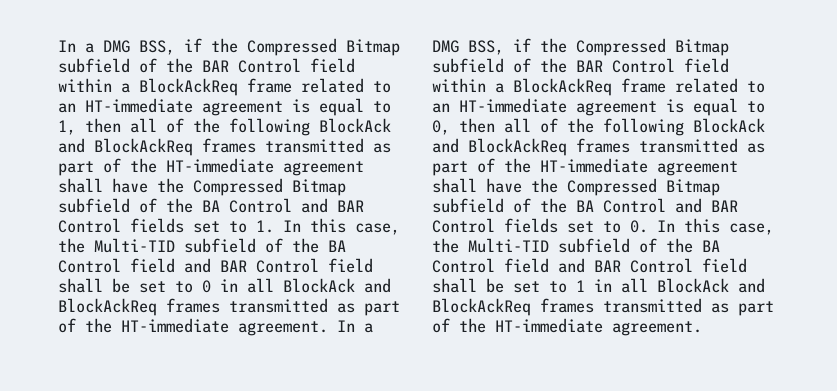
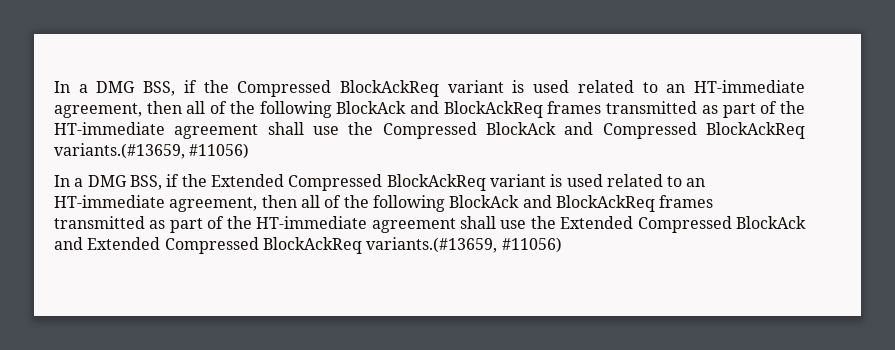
- In a DMG BSS, if the Compressed Bitmap subfield of the BAR Control field within a BlockAckReq frame related to an HT-immediate agreement is equal to 1, then all of the following BlockAck and BlockAckReq frames transmitted as part of the HT-immediate agreement shall have the Compressed Bitmap subfield of the BA Control and BAR Control fields set to 1. In this case, the Multi-TID subfield of the BA Control field and BAR Control field shall be set to 0 in all BlockAck and BlockAckReq frames transmitted as part of the HT-immediate agreement. In a DMG BSS, if the Compressed Bitmap subfield of the BAR Control field within a BlockAckReq frame related to an HT-immediate agreement is equal to 0, then all of the following BlockAck and BlockAckReq frames transmitted as part of the HT-immediate agreement shall have the Compressed Bitmap subfield of the BA Control and BAR Control fields set to 0. In this case, the Multi-TID subfield of the BA Control field and BAR Control field shall be set to 1 in all BlockAck and BlockAckReq frames transmitted as part of the HT-immediate agreement.
+ In a DMG BSS, if the Compressed BlockAckReq variant is used related to an HT-immediate agreement, then all of the following BlockAck and BlockAckReq frames transmitted as part of the HT-immediate agreement shall use the Compressed BlockAck and Compressed BlockAckReq variants.(#13659, #11056)
+ In a DMG BSS, if the Extended Compressed BlockAckReq variant is used related to an HT-immediate agreement, then all of the following BlockAck and BlockAckReq frames transmitted as part of the HT-immediate agreement shall use the Extended Compressed BlockAck and Extended Compressed BlockAckReq variants.(#13659, #11056)

